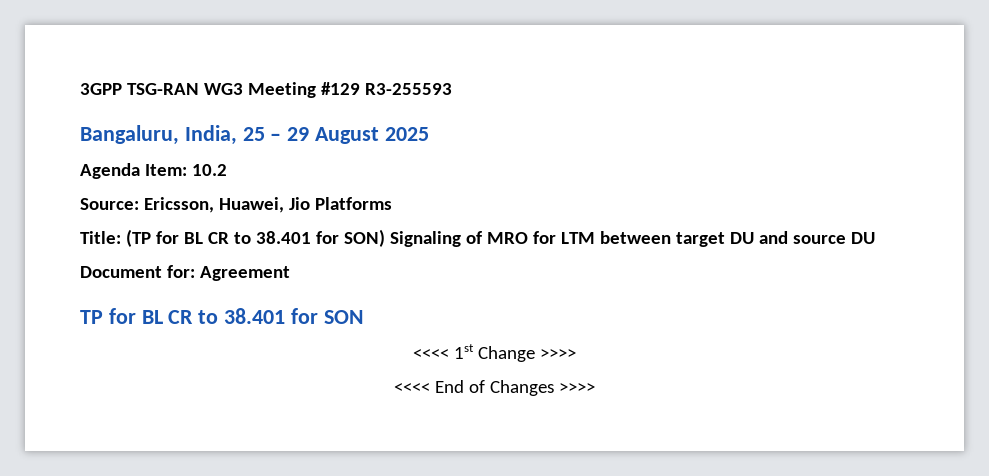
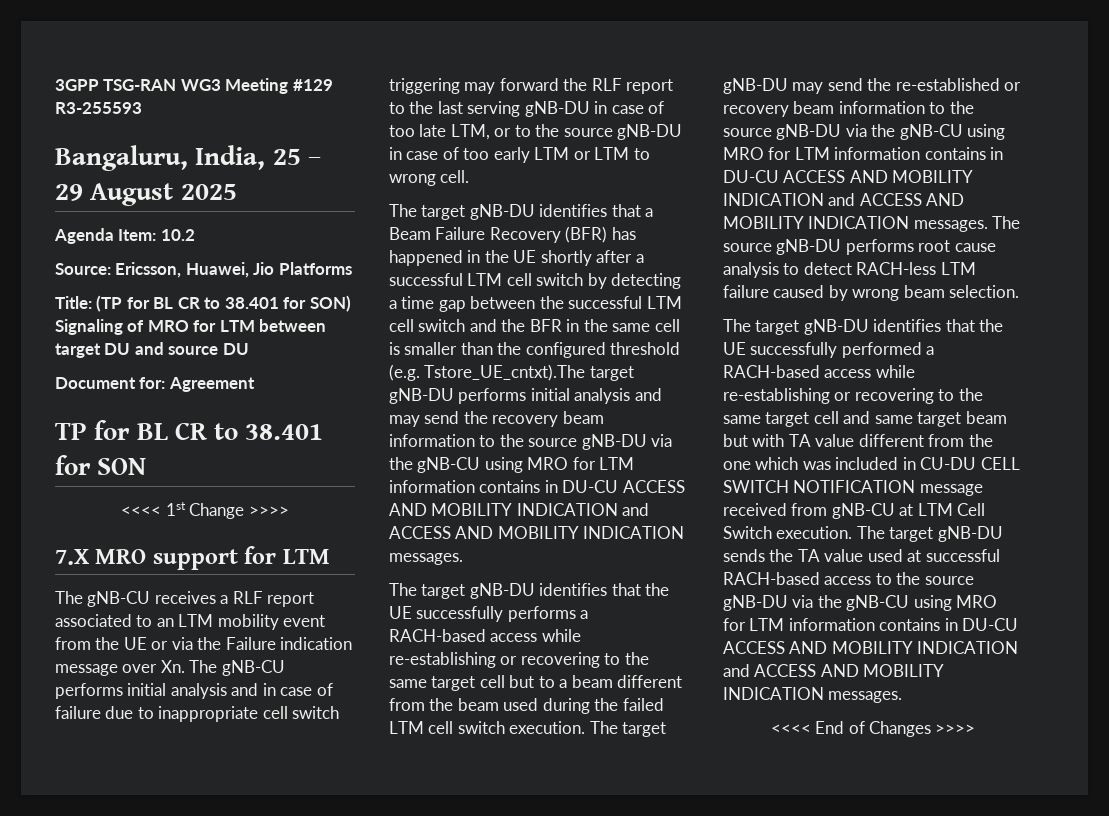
+ 7.X MRO support for LTM
+ The gNB-CU receives a RLF report associated to an LTM mobility event from the UE or via the Failure indication message over Xn. The gNB-CU performs initial analysis and in case of failure due to inappropriate cell switch triggering may forward the RLF report to the last serving gNB-DU in case of too late LTM, or to the source gNB-DU in case of too early LTM or LTM to wrong cell.
+ The target gNB-DU identifies that a Beam Failure Recovery (BFR) has happened in the UE shortly after a successful LTM cell switch by detecting a time gap between the successful LTM cell switch and the BFR in the same cell is smaller than the configured threshold (e.g. Tstore_UE_cntxt).The target gNB-DU performs initial analysis and may send the recovery beam information to the source gNB-DU via the gNB-CU using MRO for LTM information contains in DU-CU ACCESS AND MOBILITY INDICATION and ACCESS AND MOBILITY INDICATION messages.
+ The target gNB-DU identifies that the UE successfully performs a RACH-based access while re-establishing or recovering to the same target cell but to a beam different from the beam used during the failed LTM cell switch execution. The target gNB-DU may send the re-established or recovery beam information to the source gNB-DU via the gNB-CU using MRO for LTM information contains in DU-CU ACCESS AND MOBILITY INDICATION and ACCESS AND MOBILITY INDICATION messages. The source gNB-DU performs root cause analysis to detect RACH-less LTM failure caused by wrong beam selection.
+ The target gNB-DU identifies that the UE successfully performed a RACH-based access while re-establishing or recovering to the same target cell and same target beam but with TA value different from the one which was included in CU-DU CELL SWITCH NOTIFICATION message received from gNB-CU at LTM Cell Switch execution. The target gNB-DU sends the TA value used at successful RACH-based access to the source gNB-DU via the gNB-CU using MRO for LTM information contains in DU-CU ACCESS AND MOBILITY INDICATION and ACCESS AND MOBILITY INDICATION messages.

